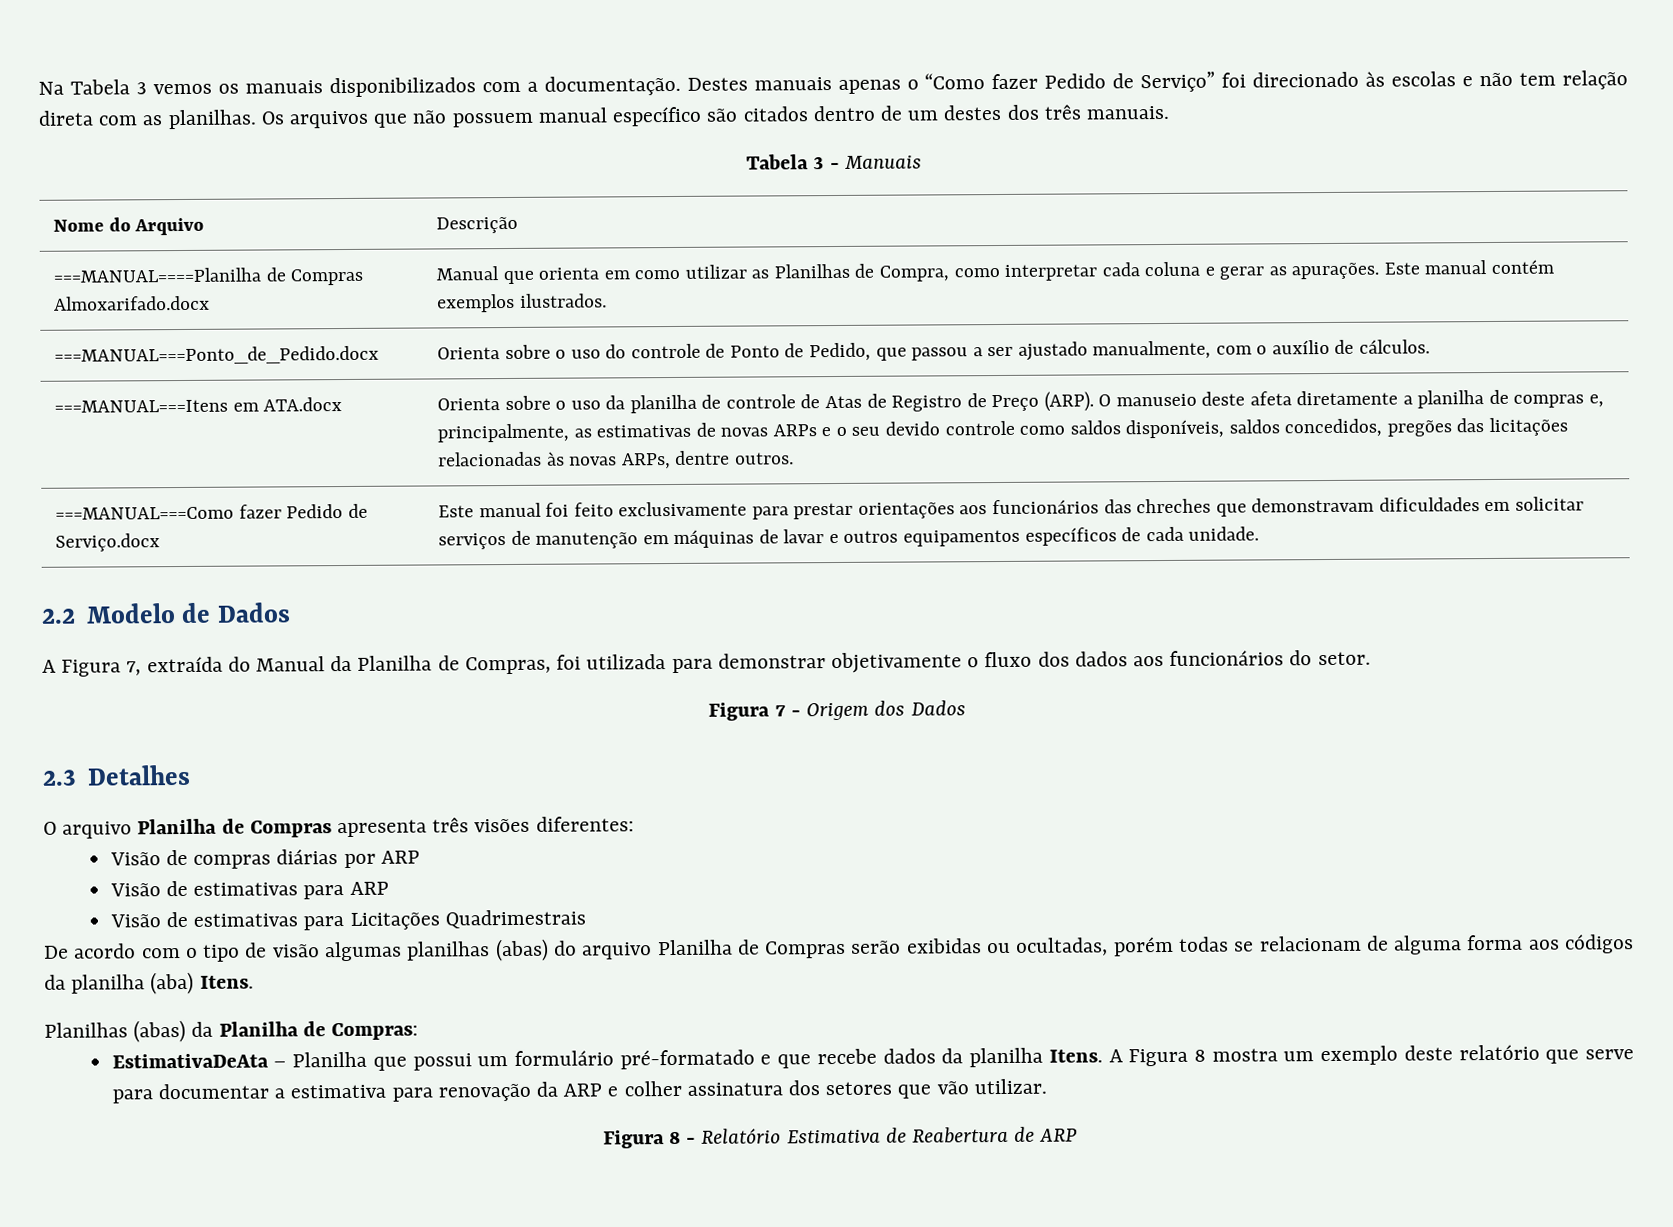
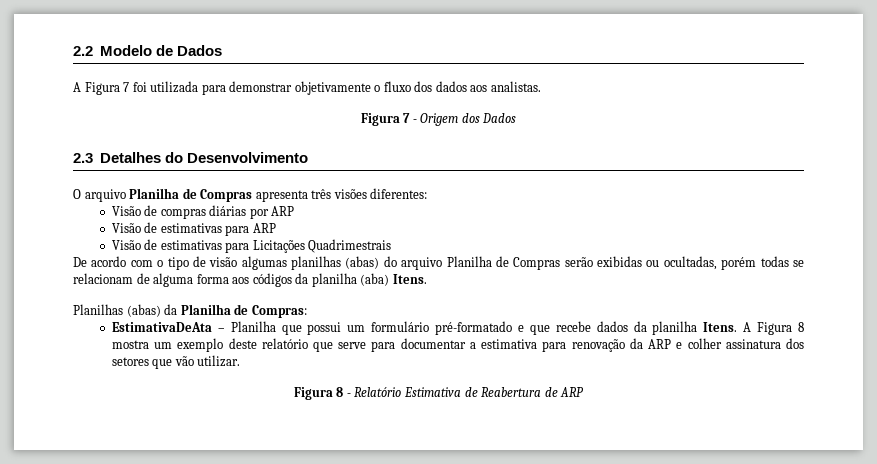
- Na Tabela 3 vemos os manuais disponibilizados com a documentação. Destes manuais apenas o “Como fazer Pedido de Serviço” foi direcionado às escolas e não tem relação direta com as planilhas. Os arquivos que não possuem manual específico são citados dentro de um destes dos três manuais.
- Tabela 3 - Manuais
- Nome do Arquivo | Descrição
- ===MANUAL====Planilha de Compras Almoxarifado.docx | Manual que orienta em como utilizar as Planilhas de Compra, como interpretar cada coluna e gerar as apurações. Este manual contém exemplos ilustrados.
- ===MANUAL===Ponto_de_Pedido.docx | Orienta sobre o uso do controle de Ponto de Pedido, que passou a ser ajustado manualmente, com o auxílio de cálculos.
- ===MANUAL===Itens em ATA.docx | Orienta sobre o uso da planilha de controle de Atas de Registro de Preço (ARP). O manuseio deste afeta diretamente a planilha de compras e, principalmente, as estimativas de novas ARPs e o seu devido controle como saldos disponíveis, saldos concedidos, pregões das licitações relacionadas às novas ARPs, dentre outros.
- ===MANUAL===Como fazer Pedido de Serviço.docx | Este manual foi feito exclusivamente para prestar orientações aos funcionários das chreches que demonstravam dificuldades em solicitar serviços de manutenção em máquinas de lavar e outros equipamentos específicos de cada unidade.
- A Figura 7, extraída do Manual da Planilha de Compras, foi utilizada para demonstrar objetivamente o fluxo dos dados aos funcionários do setor.
+ A Figura 7 foi utilizada para demonstrar objetivamente o fluxo dos dados aos analistas.
- 2.3 Detalhes
+ 2.3 Detalhes do Desenvolvimento

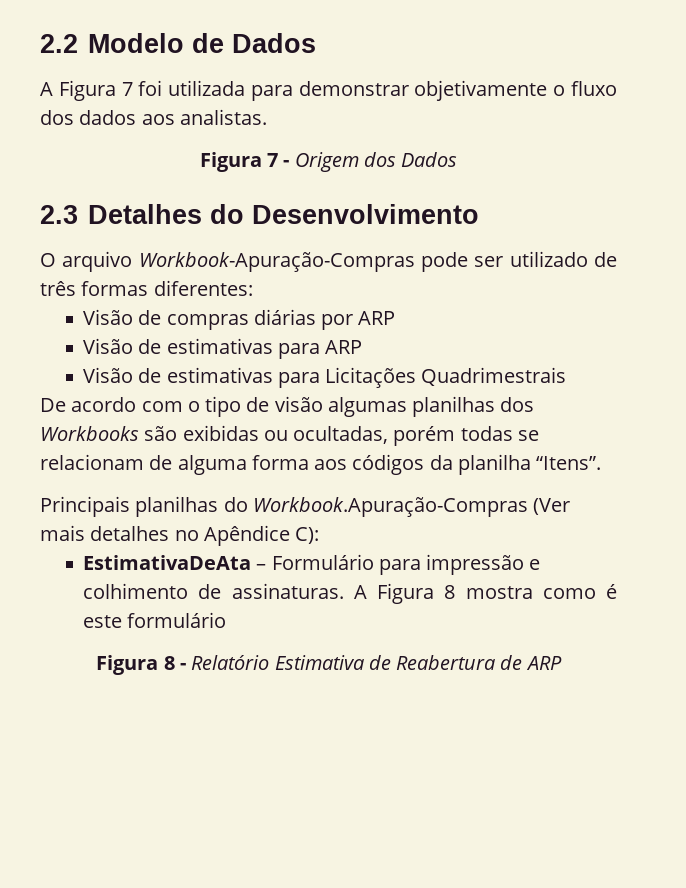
- O arquivo Planilha de Compras apresenta três visões diferentes:
+ O arquivo Workbook-Apuração-Compras pode ser utilizado de três formas diferentes:
- De acordo com o tipo de visão algumas planilhas (abas) do arquivo Planilha de Compras serão exibidas ou ocultadas, porém todas se relacionam de alguma forma aos códigos da planilha (aba) Itens.
- Planilhas (abas) da Planilha de Compras:
- EstimativaDeAta – Planilha que possui um formulário pré-formatado e que recebe dados da planilha Itens. A Figura 8 mostra um exemplo deste relatório que serve para documentar a estimativa para renovação da ARP e colher assinatura dos setores que vão utilizar.
+ De acordo com o tipo de visão algumas planilhas dos Workbooks são exibidas ou ocultadas, porém todas se relacionam de alguma forma aos códigos da planilha “Itens”.
+ Principais planilhas do Workbook.Apuração-Compras (Ver mais detalhes no Apêndice C):
+ EstimativaDeAta – Formulário para impressão e colhimento de assinaturas. A Figura 8 mostra como é este formulário

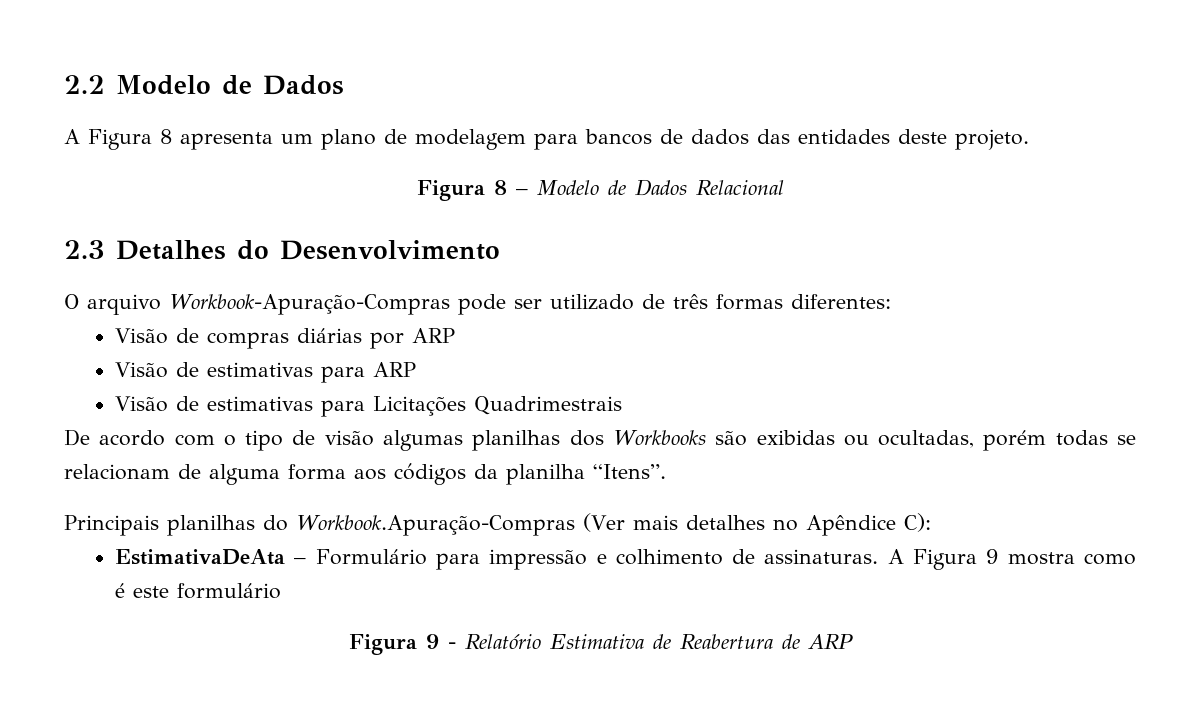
- A Figura 7 foi utilizada para demonstrar objetivamente o fluxo dos dados aos analistas.
- Figura 7 - Origem dos Dados
+ A Figura 8 apresenta um plano de modelagem para bancos de dados das entidades deste projeto.
+ Figura 8 – Modelo de Dados Relacional
- A Figura 8 mostra como é este formulário
+ A Figura 9 mostra como é este formulário
- Figura 8 - Relatório Estimativa de Reabertura de ARP
+ Figura 9 - Relatório Estimativa de Reabertura de ARP

